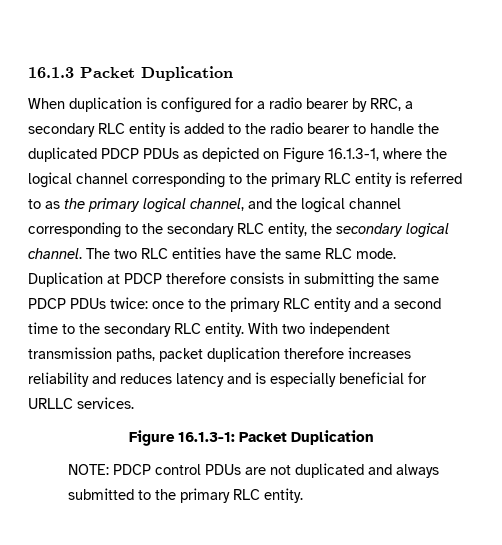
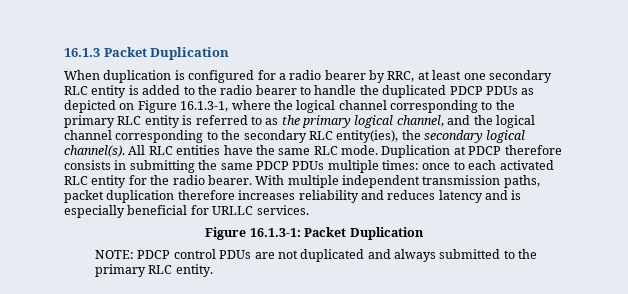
- When duplication is configured for a radio bearer by RRC, a secondary RLC entity is added to the radio bearer to handle the duplicated PDCP PDUs as depicted on Figure 16.1.3-1, where the logical channel corresponding to the primary RLC entity is referred to as the primary logical channel, and the logical channel corresponding to the secondary RLC entity, the secondary logical channel. The two RLC entities have the same RLC mode.
+ When duplication is configured for a radio bearer by RRC, at least one secondary RLC entity is added to the radio bearer to handle the duplicated PDCP PDUs as depicted on Figure 16.1.3-1, where the logical channel corresponding to the primary RLC entity is referred to as the primary logical channel, and the logical channel corresponding to the secondary RLC entity(ies), the secondary logical channel(s). All RLC entities have the same RLC mode.
- Duplication at PDCP therefore consists in submitting the same PDCP PDUs twice: once to the primary RLC entity and a second time to the secondary RLC entity. With two independent transmission paths, packet duplication therefore increases reliability and reduces latency and is especially beneficial for URLLC services.
+ Duplication at PDCP therefore consists in submitting the same PDCP PDUs multiple times: once to each activated RLC entity for the radio bearer. With multiple independent transmission paths, packet duplication therefore increases reliability and reduces latency and is especially beneficial for URLLC services.

